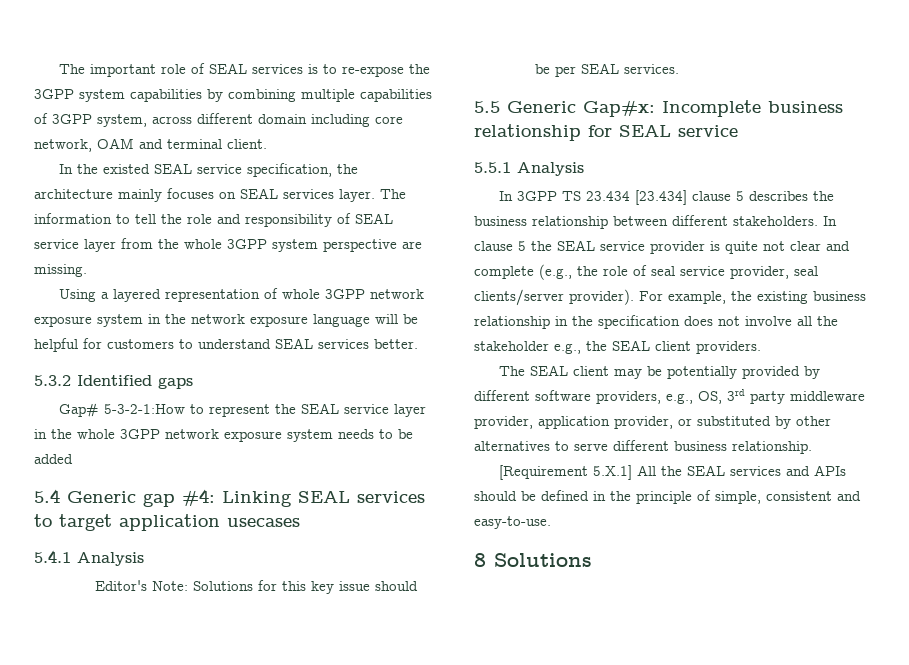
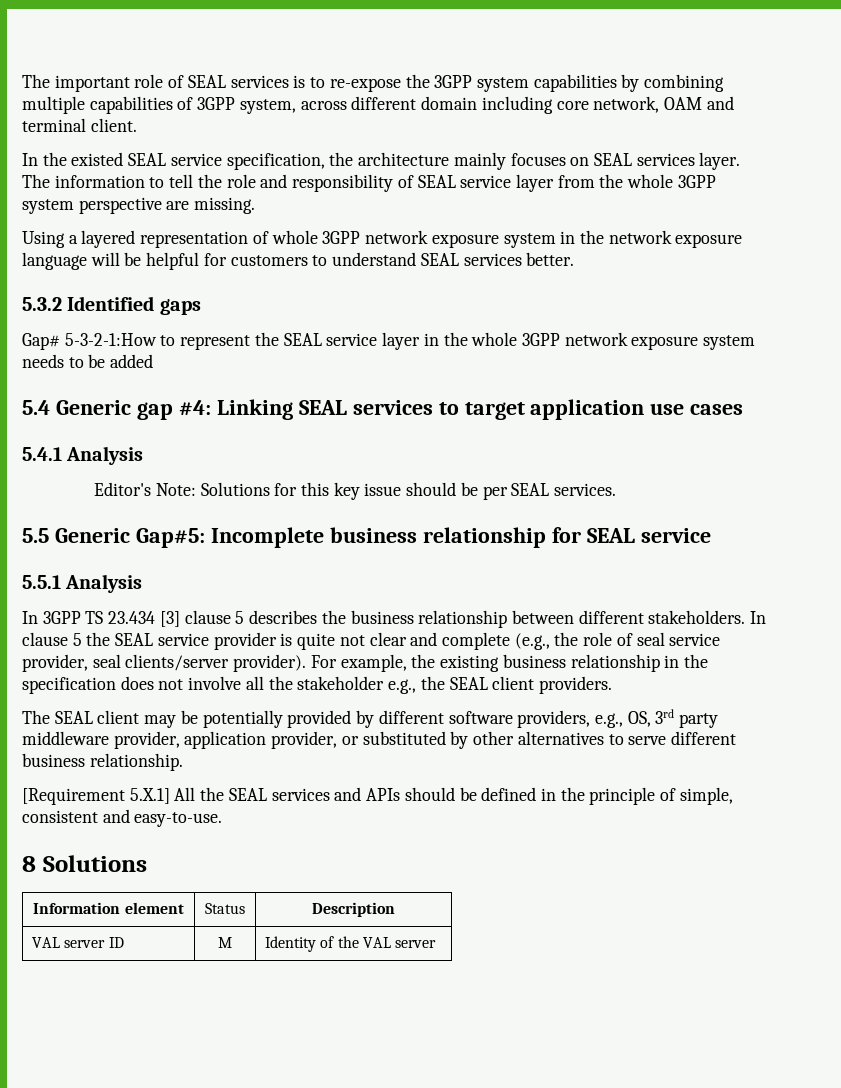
- 5.4 Generic gap #4: Linking SEAL services to target application usecases
+ 5.4 Generic gap #4: Linking SEAL services to target application use cases
- 5.5 Generic Gap#x: Incomplete business relationship for SEAL service
+ 5.5 Generic Gap#5: Incomplete business relationship for SEAL service
- In 3GPP TS 23.434 [23.434] clause 5 describes the business relationship between different stakeholders.
+ In 3GPP TS 23.434 [3] clause 5 describes the business relationship between different stakeholders.
+ Information element | Status | Description
+ VAL server ID | M | Identity of the VAL server

